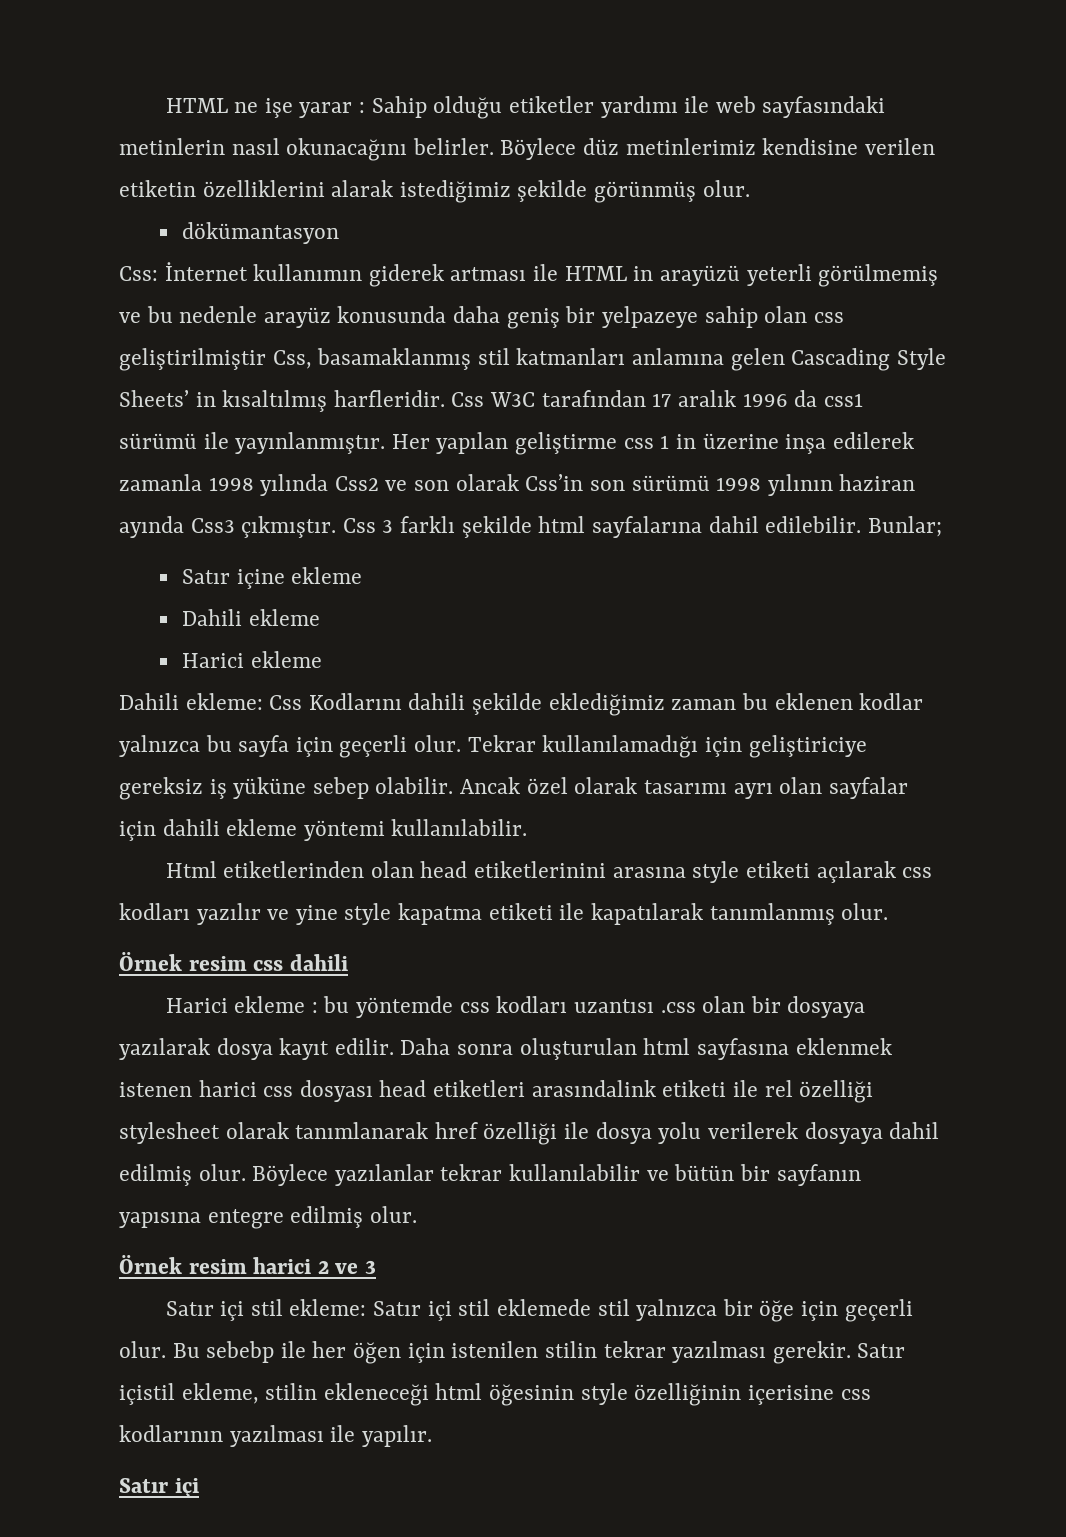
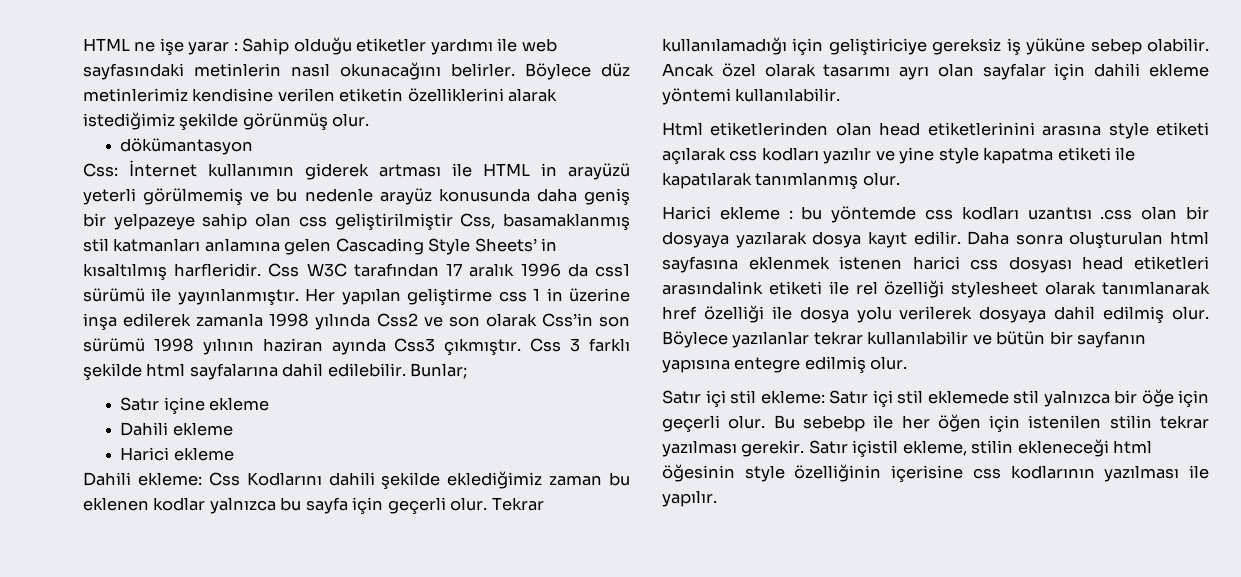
- Örnek resim css dahili
- Örnek resim harici 2 ve 3
  Satır içistil ekleme, stilin ekleneceği html öğesinin style özelliğinin içerisine css kodlarının yazılması ile yapılır.
- Satır içi

